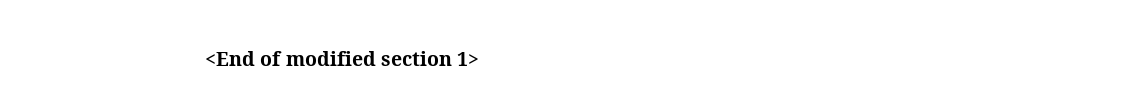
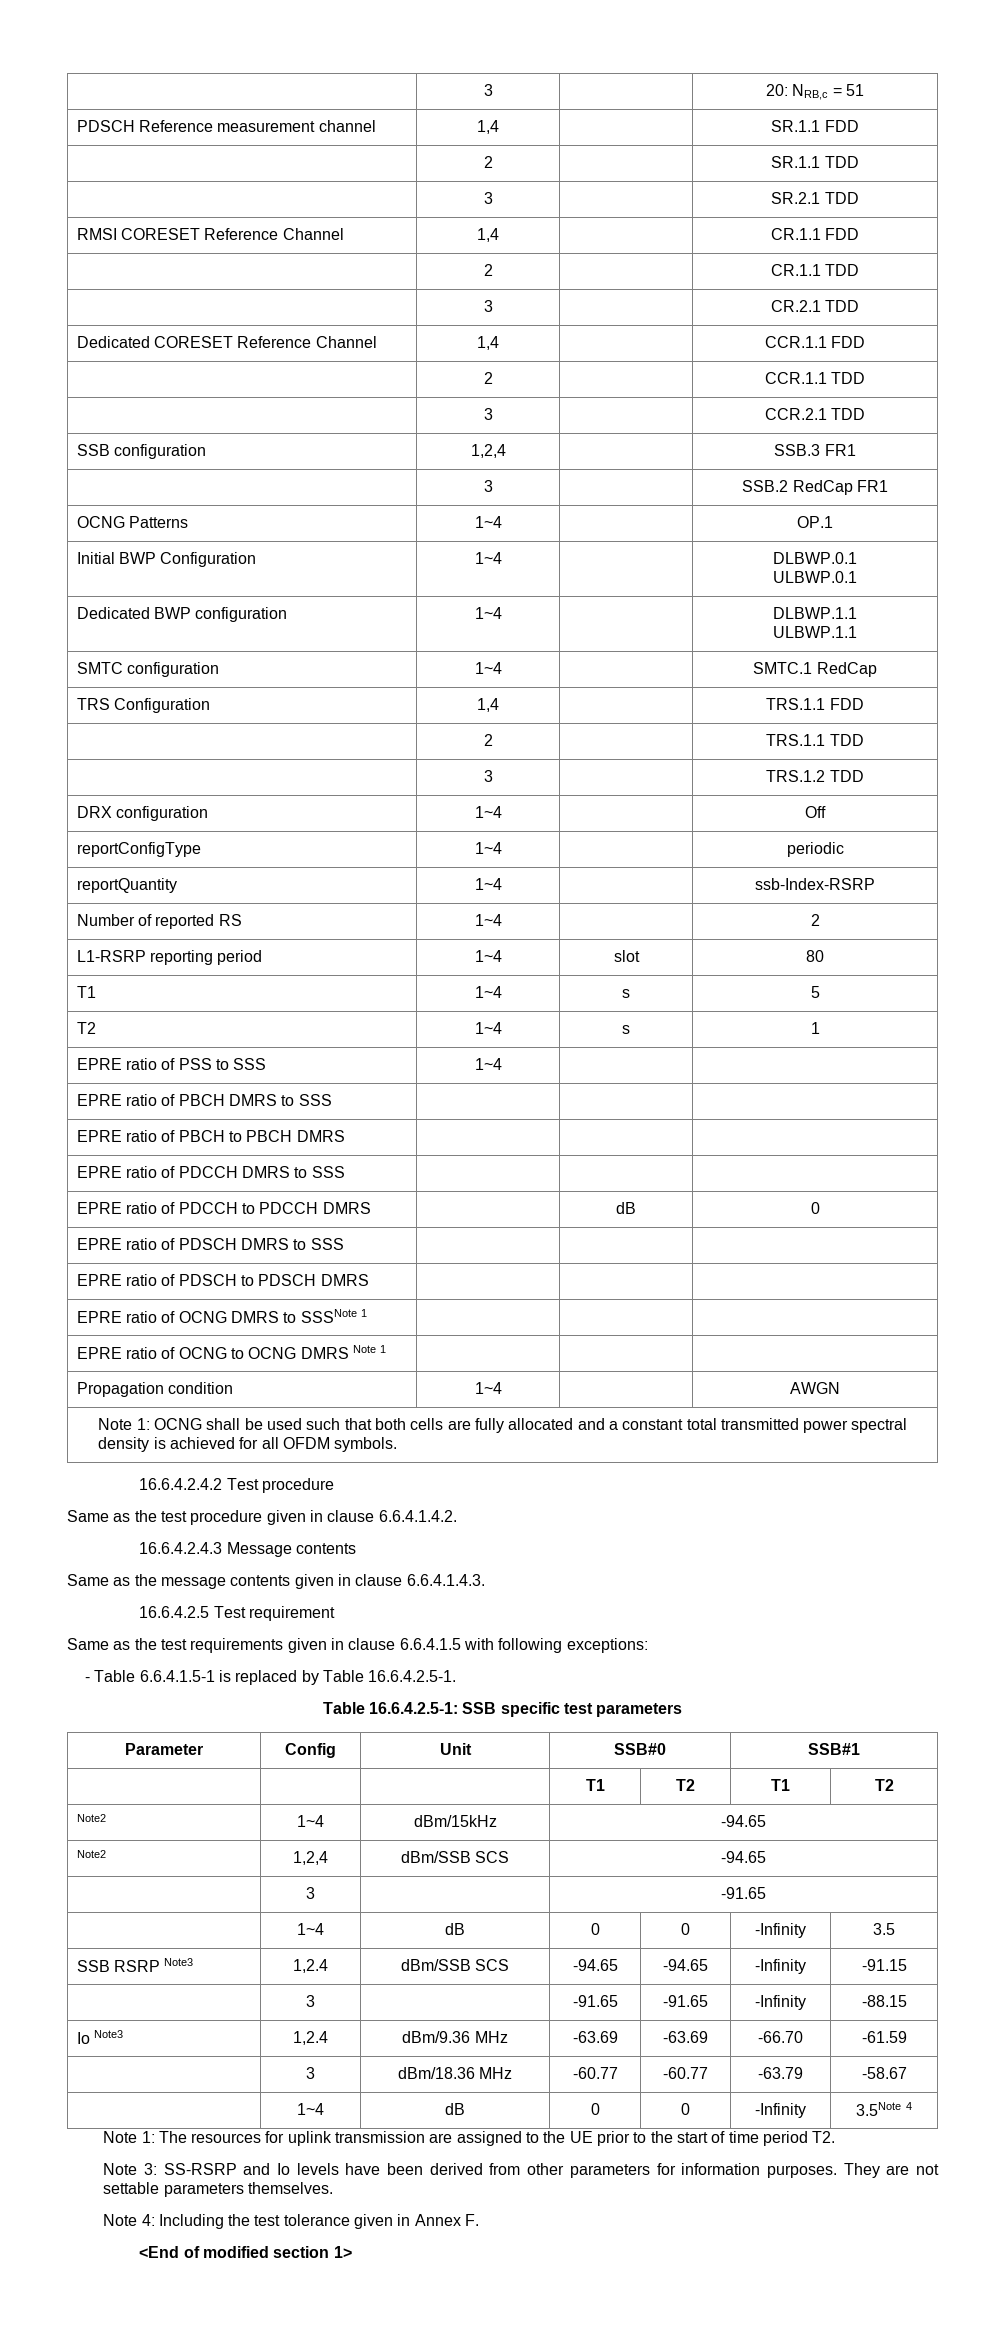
+ | 3 | | 20: NRB,c = 51
+ PDSCH Reference measurement channel | 1,4 | | SR.1.1 FDD
+ | 2 | | SR.1.1 TDD
+ | 3 | | SR.2.1 TDD
+ RMSI CORESET Reference Channel | 1,4 | | CR.1.1 FDD
+ | 2 | | CR.1.1 TDD
+ | 3 | | CR.2.1 TDD
+ Dedicated CORESET Reference Channel | 1,4 | | CCR.1.1 FDD
+ | 2 | | CCR.1.1 TDD
+ | 3 | | CCR.2.1 TDD
+ SSB configuration | 1,2,4 | | SSB.3 FR1
+ | 3 | | SSB.2 RedCap FR1
+ OCNG Patterns | 1~4 | | OP.1
+ Initial BWP Configuration | 1~4 | | DLBWP.0.1
+ ULBWP.0.1
+ Dedicated BWP configuration | 1~4 | | DLBWP.1.1
+ ULBWP.1.1
+ SMTC configuration | 1~4 | | SMTC.1 RedCap
+ TRS Configuration | 1,4 | | TRS.1.1 FDD
+ | 2 | | TRS.1.1 TDD
+ | 3 | | TRS.1.2 TDD
+ DRX configuration | 1~4 | | Off
+ reportConfigType | 1~4 | | periodic
+ reportQuantity | 1~4 | | ssb-Index-RSRP
+ Number of reported RS | 1~4 | | 2
+ L1-RSRP reporting period | 1~4 | slot | 80
+ T1 | 1~4 | s | 5
+ T2 | 1~4 | s | 1
+ EPRE ratio of PSS to SSS | 1~4 | |
+ EPRE ratio of PBCH DMRS to SSS | | |
+ EPRE ratio of PBCH to PBCH DMRS | | |
+ EPRE ratio of PDCCH DMRS to SSS | | |
+ EPRE ratio of PDCCH to PDCCH DMRS | | dB | 0
+ EPRE ratio of PDSCH DMRS to SSS | | |
+ EPRE ratio of PDSCH to PDSCH DMRS | | |
+ EPRE ratio of OCNG DMRS to SSSNote 1 | | |
+ EPRE ratio of OCNG to OCNG DMRS Note 1 | | |
+ Propagation condition | 1~4 | | AWGN
+ Note 1: OCNG shall be used such that both cells are fully allocated and a constant total transmitted power spectral density is achieved for all OFDM symbols.
+ 16.6.4.2.4.2 Test procedure
+ Same as the test procedure given in clause 6.6.4.1.4.2.
+ 16.6.4.2.4.3 Message contents
+ Same as the message contents given in clause 6.6.4.1.4.3.
+ 16.6.4.2.5 Test requirement
+ Same as the test requirements given in clause 6.6.4.1.5 with following exceptions:
+ - Table 6.6.4.1.5-1 is replaced by Table 16.6.4.2.5-1.
+ Table 16.6.4.2.5-1: SSB specific test parameters
+ Parameter | Config | Unit | SSB#0 | SSB#1
+ | | | T1 | T2 | T1 | T2
+ Note2 | 1~4 | dBm/15kHz | -94.65
+ Note2 | 1,2,4 | dBm/SSB SCS | -94.65
+ | 3 | | -91.65
+ | 1~4 | dB | 0 | 0 | -Infinity | 3.5
+ SSB RSRP Note3 | 1,2.4 | dBm/SSB SCS | -94.65 | -94.65 | -Infinity | -91.15
+ | 3 | | -91.65 | -91.65 | -Infinity | -88.15
+ Io Note3 | 1,2.4 | dBm/9.36 MHz | -63.69 | -63.69 | -66.70 | -61.59
+ | 3 | dBm/18.36 MHz | -60.77 | -60.77 | -63.79 | -58.67
+ | 1~4 | dB | 0 | 0 | -Infinity | 3.5Note 4
+ Note 1: The resources for uplink transmission are assigned to the UE prior to the start of time period T2.
+ Note 3: SS-RSRP and Io levels have been derived from other parameters for information purposes. They are not settable parameters themselves.
+ Note 4: Including the test tolerance given in Annex F.

